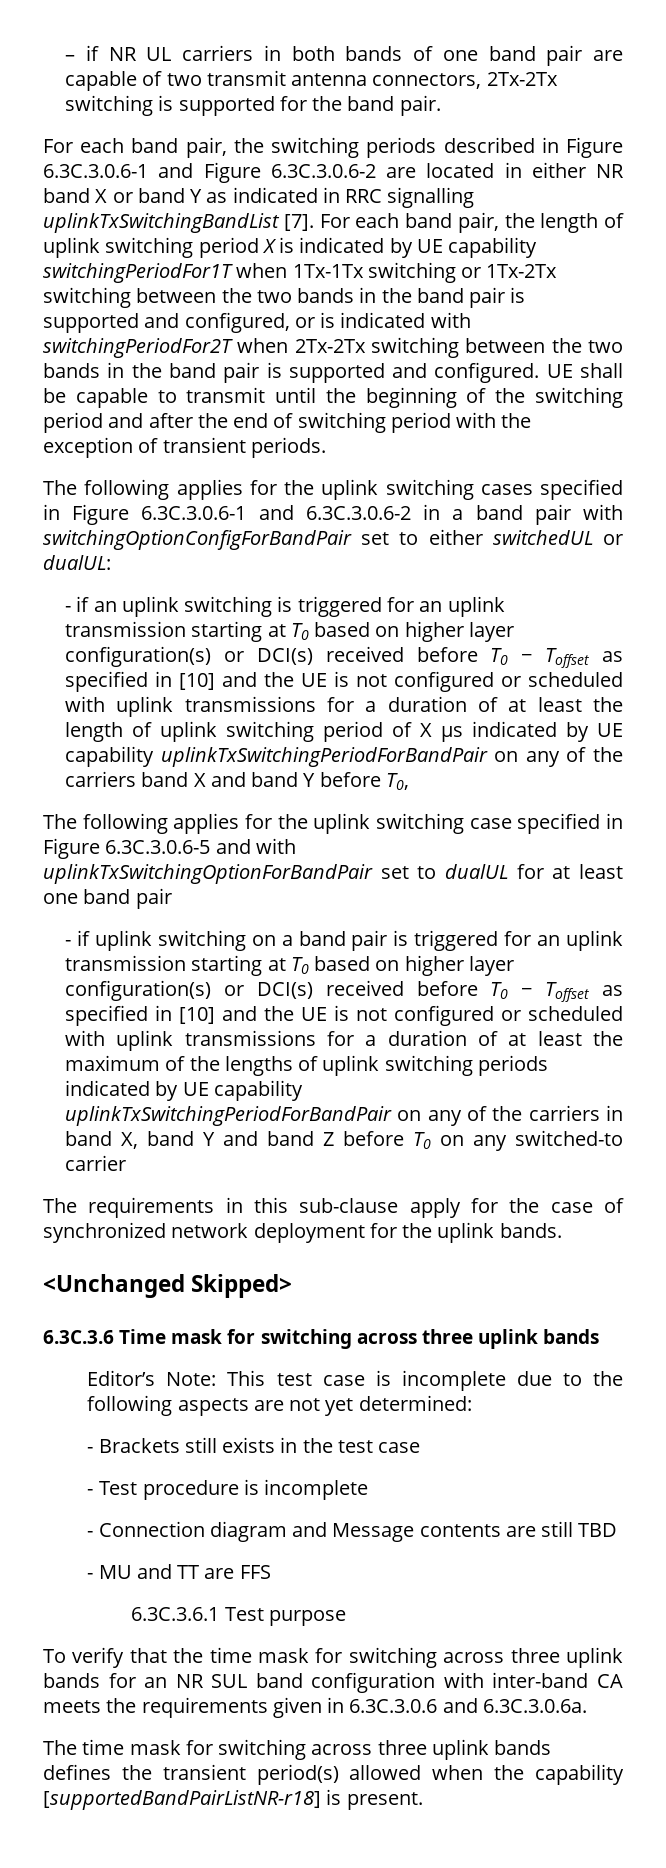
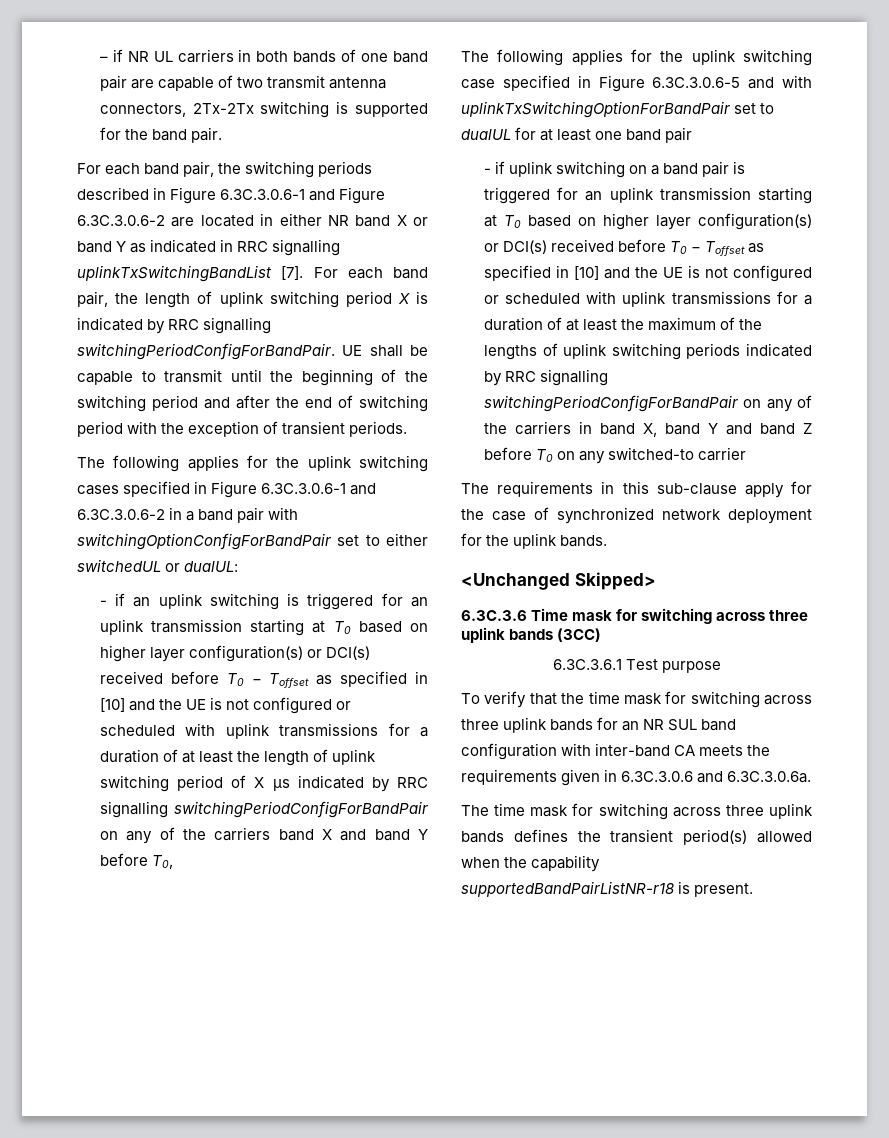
- For each band pair, the length of uplink switching period X is indicated by UE capability switchingPeriodFor1T when 1Tx-1Tx switching or 1Tx-2Tx switching between the two bands in the band pair is supported and configured, or is indicated with switchingPeriodFor2T when 2Tx-2Tx switching between the two bands in the band pair is supported and configured.
+ For each band pair, the length of uplink switching period X is indicated by RRC signalling switchingPeriodConfigForBandPair.
- - if an uplink switching is triggered for an uplink transmission starting at T0 based on higher layer configuration(s) or DCI(s) received before T0 − Toffset as specified in [10] and the UE is not configured or scheduled with uplink transmissions for a duration of at least the length of uplink switching period of X µs indicated by UE capability uplinkTxSwitchingPeriodForBandPair on any of the carriers band X and band Y before T0,
+ - if an uplink switching is triggered for an uplink transmission starting at T0 based on higher layer configuration(s) or DCI(s) received before T0 − Toffset as specified in [10] and the UE is not configured or scheduled with uplink transmissions for a duration of at least the length of uplink switching period of X µs indicated by RRC signalling switchingPeriodConfigForBandPair on any of the carriers band X and band Y before T0,
- - if uplink switching on a band pair is triggered for an uplink transmission starting at T0 based on higher layer configuration(s) or DCI(s) received before T0 − Toffset as specified in [10] and the UE is not configured or scheduled with uplink transmissions for a duration of at least the maximum of the lengths of uplink switching periods indicated by UE capability uplinkTxSwitchingPeriodForBandPair on any of the carriers in band X, band Y and band Z before T0 on any switched-to carrier
+ - if uplink switching on a band pair is triggered for an uplink transmission starting at T0 based on higher layer configuration(s) or DCI(s) received before T0 − Toffset as specified in [10] and the UE is not configured or scheduled with uplink transmissions for a duration of at least the maximum of the lengths of uplink switching periods indicated by RRC signalling switchingPeriodConfigForBandPair on any of the carriers in band X, band Y and band Z before T0 on any switched-to carrier
- 6.3C.3.6 Time mask for switching across three uplink bands
- Editor’s Note: This test case is incomplete due to the following aspects are not yet determined:
- - Brackets still exists in the test case
- - Test procedure is incomplete
- - Connection diagram and Message contents are still TBD
- - MU and TT are FFS
+ 6.3C.3.6 Time mask for switching across three uplink bands (3CC)
- The time mask for switching across three uplink bands defines the transient period(s) allowed when the capability [supportedBandPairListNR-r18] is present.
+ The time mask for switching across three uplink bands defines the transient period(s) allowed when the capability supportedBandPairListNR-r18 is present.

